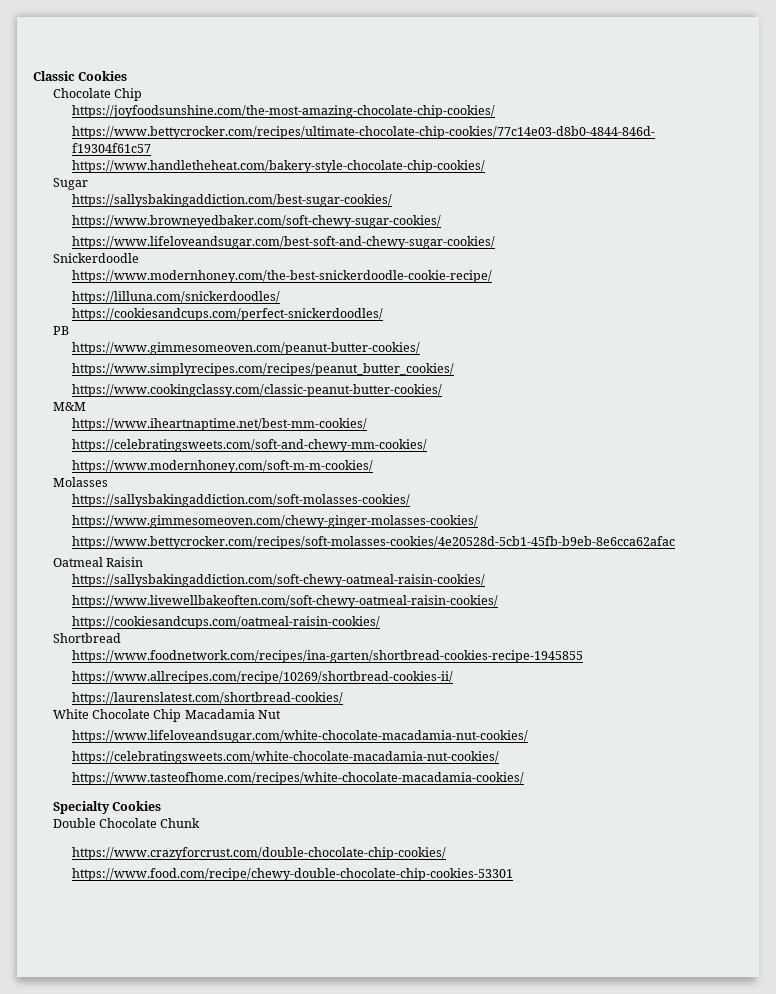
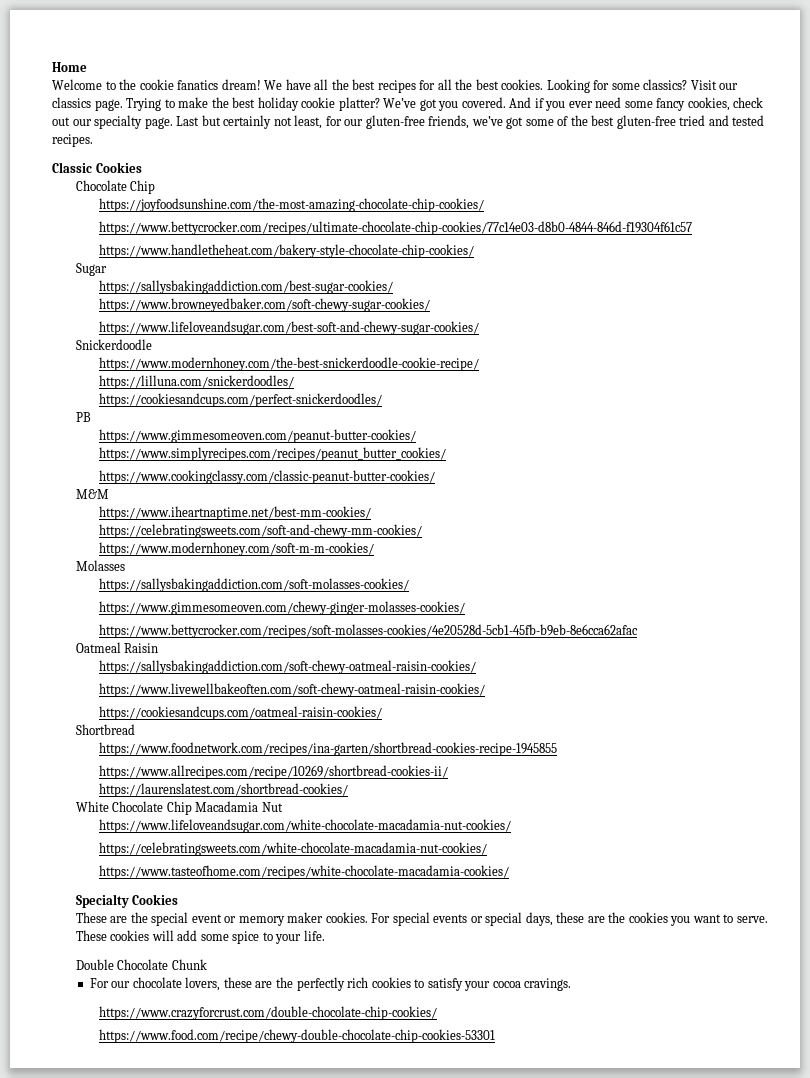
+ Home
+ Welcome to the cookie fanatics dream! We have all the best recipes for all the best cookies. Looking for some classics? Visit our classics page. Trying to make the best holiday cookie platter? We’ve got you covered. And if you ever need some fancy cookies, check out our specialty page. Last but certainly not least, for our gluten-free friends, we’ve got some of the best gluten-free tried and tested recipes.
+ These are the special event or memory maker cookies. For special events or special days, these are the cookies you want to serve. These cookies will add some spice to your life.
  Double Chocolate Chunk
+ For our chocolate lovers, these are the perfectly rich cookies to satisfy your cocoa cravings.

